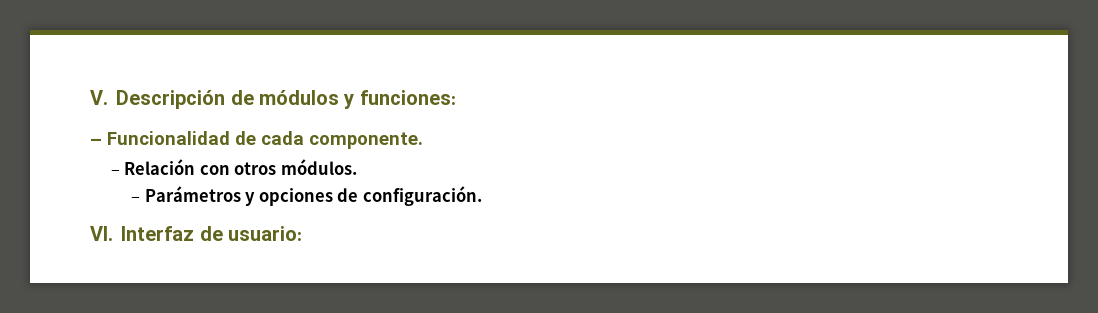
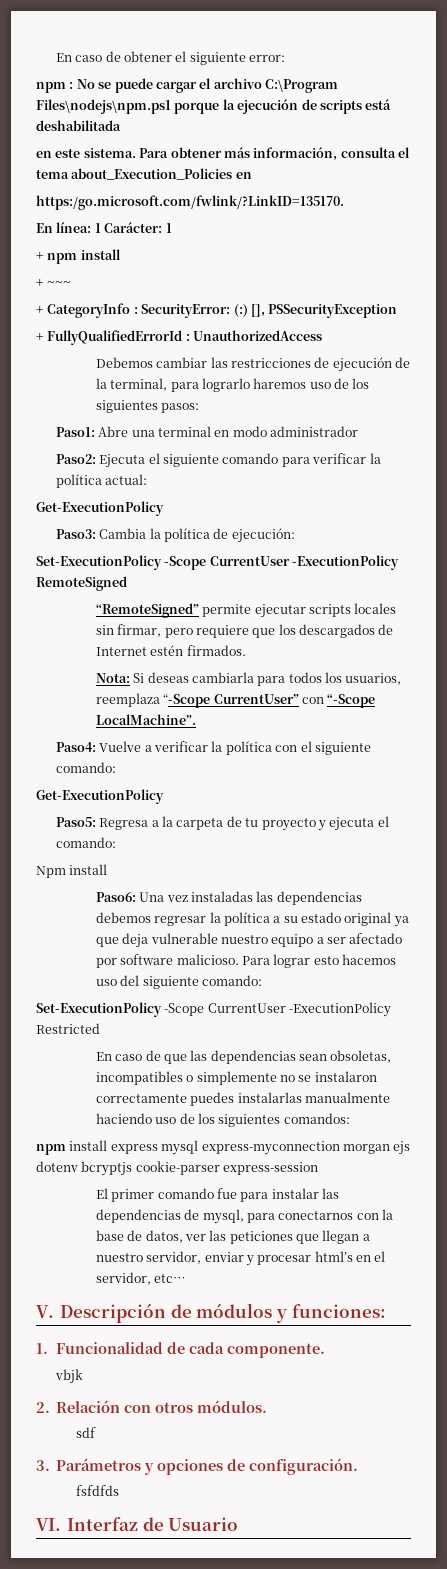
+ En caso de obtener el siguiente error:
+ npm : No se puede cargar el archivo C:\Program Files\nodejs\npm.ps1 porque la ejecución de scripts está deshabilitada
+ en este sistema. Para obtener más información, consulta el tema about_Execution_Policies en
+ https:/go.microsoft.com/fwlink/?LinkID=135170.
+ En línea: 1 Carácter: 1
+ + npm install
+ + ~~~
+ + CategoryInfo : SecurityError: (:) [], PSSecurityException
+ + FullyQualifiedErrorId : UnauthorizedAccess
+ Debemos cambiar las restricciones de ejecución de la terminal, para lograrlo haremos uso de los siguientes pasos:
+ Paso1: Abre una terminal en modo administrador
+ Paso2: Ejecuta el siguiente comando para verificar la política actual:
+ Get-ExecutionPolicy
+ Paso3: Cambia la política de ejecución:
+ Set-ExecutionPolicy -Scope CurrentUser -ExecutionPolicy RemoteSigned
+ “RemoteSigned” permite ejecutar scripts locales sin firmar, pero requiere que los descargados de Internet estén firmados.
+ Nota: Si deseas cambiarla para todos los usuarios, reemplaza “-Scope CurrentUser” con “-Scope LocalMachine”.
+ Paso4: Vuelve a verificar la política con el siguiente comando:
+ Get-ExecutionPolicy
+ Paso5: Regresa a la carpeta de tu proyecto y ejecuta el comando:
+ Npm install
+ Paso6: Una vez instaladas las dependencias debemos regresar la política a su estado original ya que deja vulnerable nuestro equipo a ser afectado por software malicioso. Para lograr esto hacemos uso del siguiente comando:
+ Set-ExecutionPolicy -Scope CurrentUser -ExecutionPolicy Restricted
+ En caso de que las dependencias sean obsoletas, incompatibles o simplemente no se instalaron correctamente puedes instalarlas manualmente haciendo uso de los siguientes comandos:
+ npm install express mysql express-myconnection morgan ejs dotenv bcryptjs cookie-parser express-session
+ El primer comando fue para instalar las dependencias de mysql, para conectarnos con la base de datos, ver las peticiones que llegan a nuestro servidor, enviar y procesar html’s en el servidor, etc…
- – Funcionalidad de cada componente.
+ 1. Funcionalidad de cada componente.
- – Relación con otros módulos.
+ vbjk
+ 2. Relación con otros módulos.
- – Parámetros y opciones de configuración.
+ sdf
+ 3. Parámetros y opciones de configuración.
+ fsfdfds
- VI. Interfaz de usuario:
+ VI. Interfaz de Usuario

